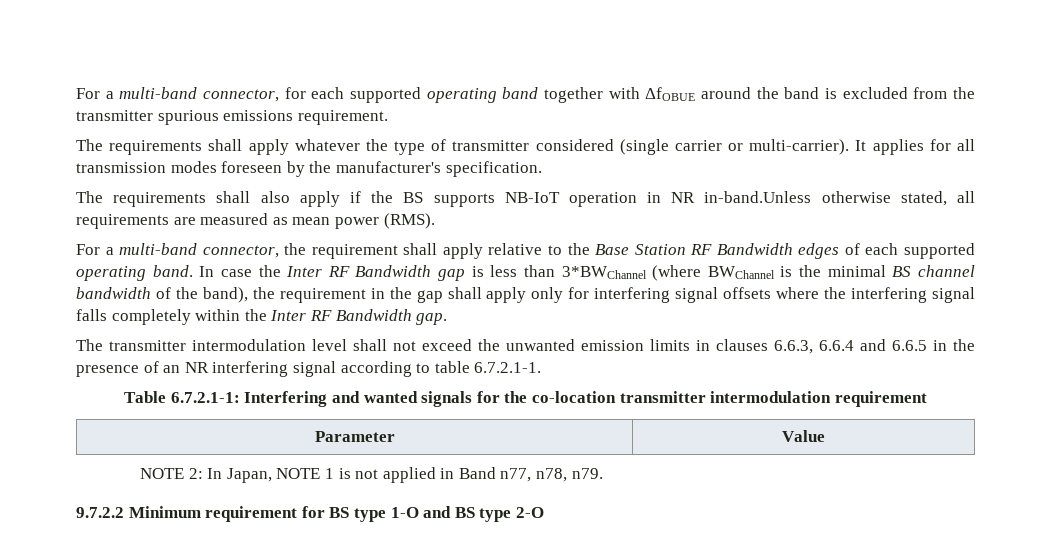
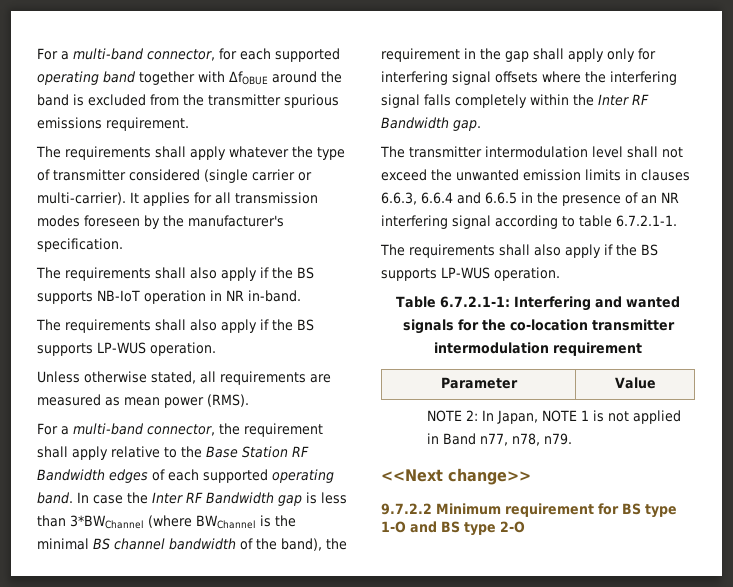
- The requirements shall also apply if the BS supports NB-IoT operation in NR in-band.Unless otherwise stated, all requirements are measured as mean power (RMS).
+ The requirements shall also apply if the BS supports NB-IoT operation in NR in-band.
+ The requirements shall also apply if the BS supports LP-WUS operation.
+ Unless otherwise stated, all requirements are measured as mean power (RMS).
  The transmitter intermodulation level shall not exceed the unwanted emission limits in clauses 6.6.3, 6.6.4 and 6.6.5 in the presence of an NR interfering signal according to table 6.7.2.1-1.
+ The requirements shall also apply if the BS supports LP-WUS operation.
+ <<Next change>>

